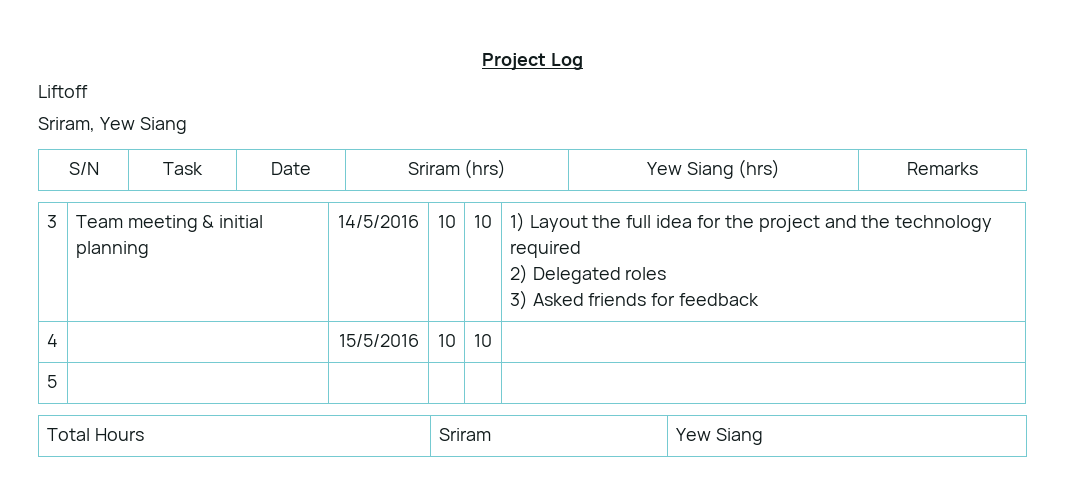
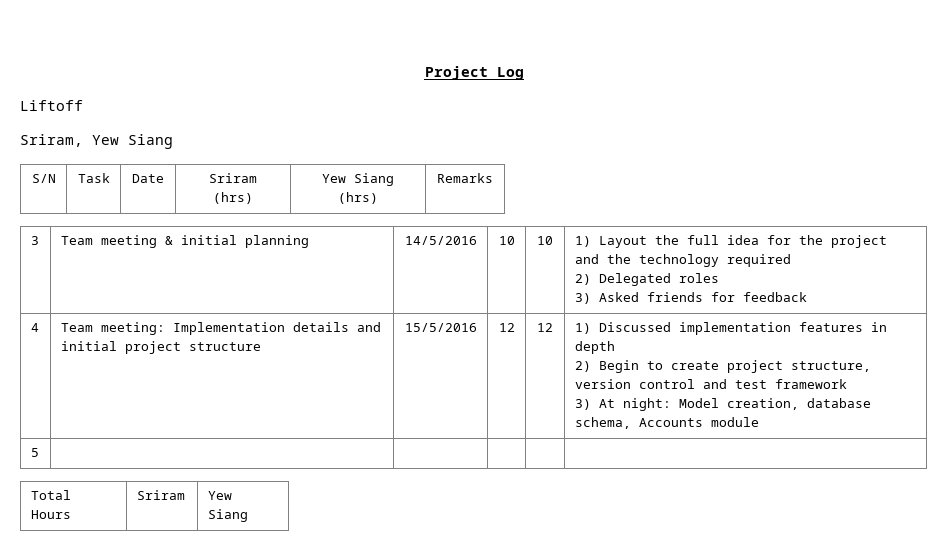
- 4 | | 15/5/2016 | 10 | 10 |
+ 4 | Team meeting: Implementation details and initial project structure | 15/5/2016 | 12 | 12 | 1) Discussed implementation features in depth
+ 2) Begin to create project structure, version control and test framework
+ 3) At night: Model creation, database schema, Accounts module

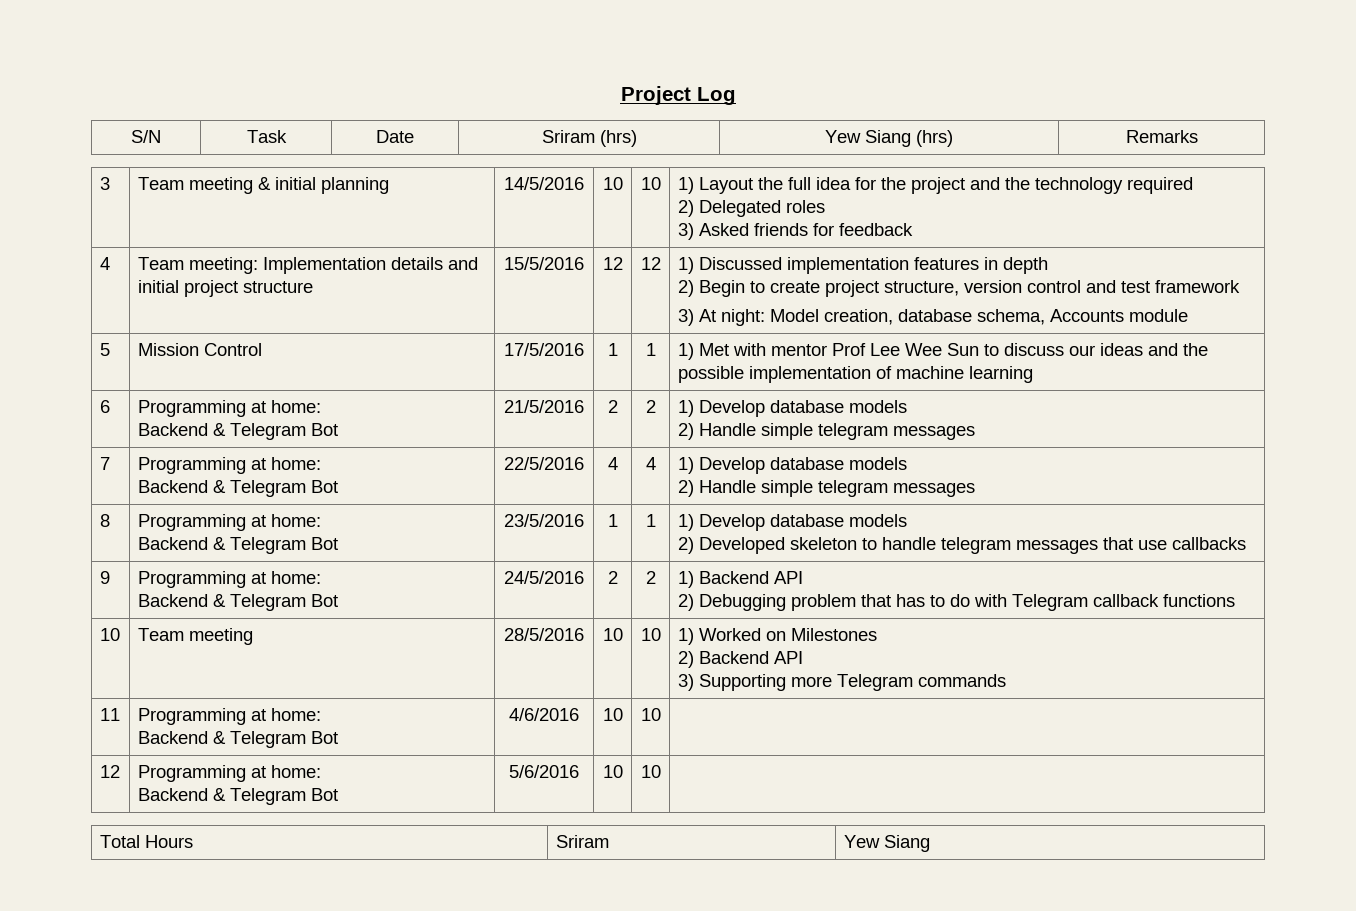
- Liftoff
- Sriram, Yew Siang
- 5 | | | | |
+ 5 | Mission Control | 17/5/2016 | 1 | 1 | 1) Met with mentor Prof Lee Wee Sun to discuss our ideas and the possible implementation of machine learning
+ 6 | Programming at home:
+ Backend & Telegram Bot | 21/5/2016 | 2 | 2 | 1) Develop database models
+ 2) Handle simple telegram messages
+ 7 | Programming at home:
+ Backend & Telegram Bot | 22/5/2016 | 4 | 4 | 1) Develop database models
+ 2) Handle simple telegram messages
+ 8 | Programming at home:
+ Backend & Telegram Bot | 23/5/2016 | 1 | 1 | 1) Develop database models
+ 2) Developed skeleton to handle telegram messages that use callbacks
+ 9 | Programming at home:
+ Backend & Telegram Bot | 24/5/2016 | 2 | 2 | 1) Backend API
+ 2) Debugging problem that has to do with Telegram callback functions
+ 10 | Team meeting | 28/5/2016 | 10 | 10 | 1) Worked on Milestones
+ 2) Backend API
+ 3) Supporting more Telegram commands
+ 11 | Programming at home:
+ Backend & Telegram Bot | 4/6/2016 | 10 | 10 |
+ 12 | Programming at home:
+ Backend & Telegram Bot | 5/6/2016 | 10 | 10 |

